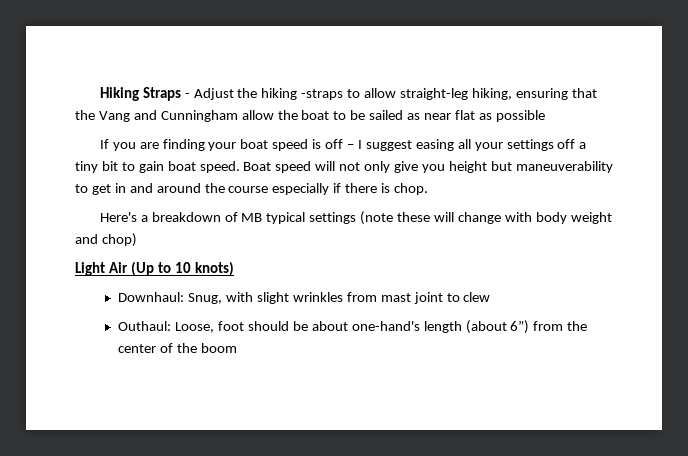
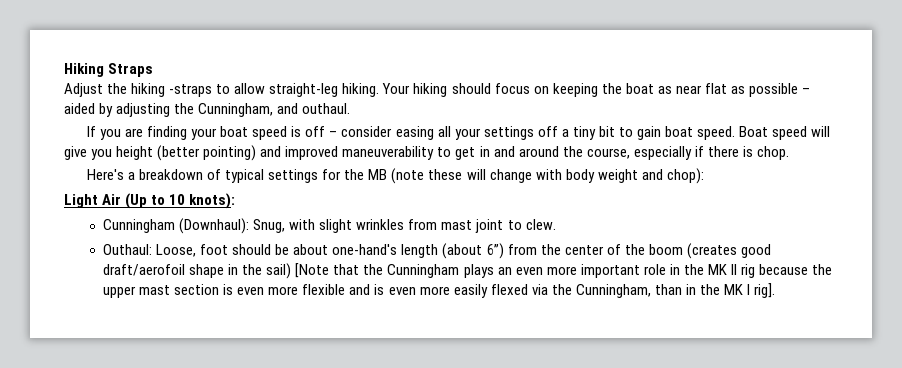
- Hiking Straps - Adjust the hiking -straps to allow straight-leg hiking, ensuring that the Vang and Cunningham allow the boat to be sailed as near flat as possible
+ Hiking Straps
+ Adjust the hiking -straps to allow straight-leg hiking. Your hiking should focus on keeping the boat as near flat as possible – aided by adjusting the Cunningham, and outhaul.
- If you are finding your boat speed is off – I suggest easing all your settings off a tiny bit to gain boat speed.
+ If you are finding your boat speed is off – consider easing all your settings off a tiny bit to gain boat speed.
- Boat speed will not only give you height but maneuverability to get in and around the course especially if there is chop.
+ Boat speed will give you height (better pointing) and improved maneuverability to get in and around the course, especially if there is chop.
- Here's a breakdown of MB typical settings (note these will change with body weight and chop)
+ Here's a breakdown of typical settings for the MB (note these will change with body weight and chop):
- Light Air (Up to 10 knots)
- Downhaul: Snug, with slight wrinkles from mast joint to clew
+ Light Air (Up to 10 knots):
+ Cunningham (Downhaul): Snug, with slight wrinkles from mast joint to clew.
- Outhaul: Loose, foot should be about one-hand's length (about 6”) from the center of the boom
+ Outhaul: Loose, foot should be about one-hand's length (about 6”) from the center of the boom (creates good draft/aerofoil shape in the sail) [Note that the Cunningham plays an even more important role in the MK II rig because the upper mast section is even more flexible and is even more easily flexed via the Cunningham, than in the MK I rig].

